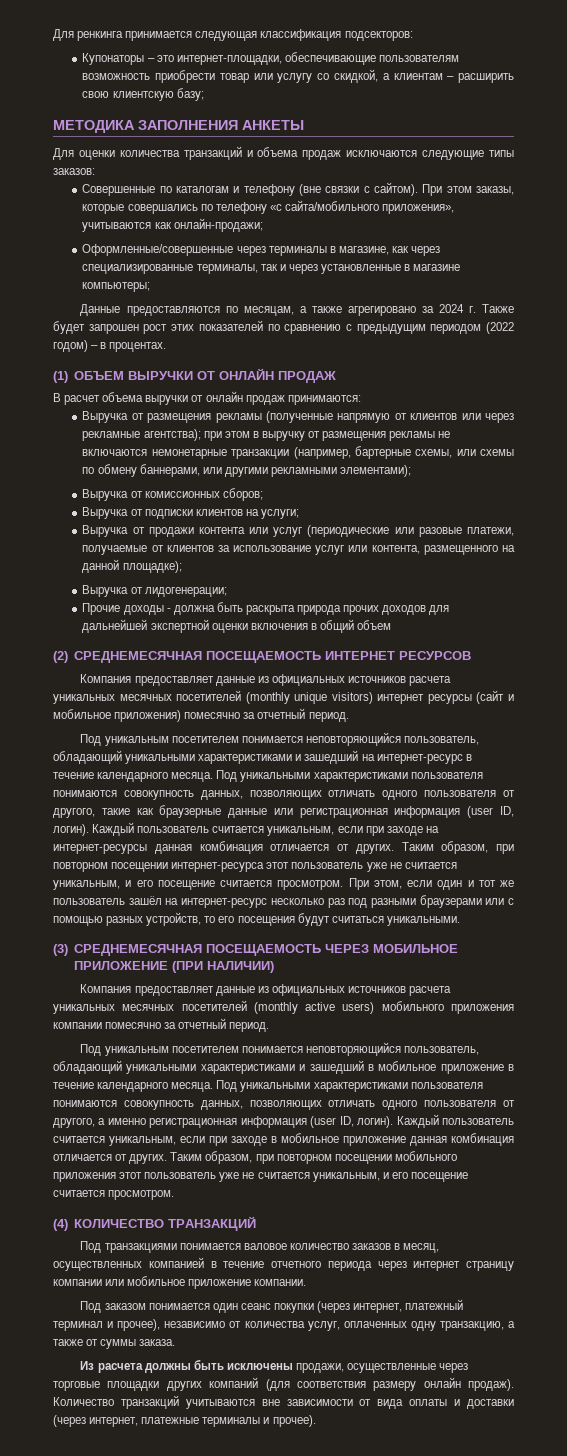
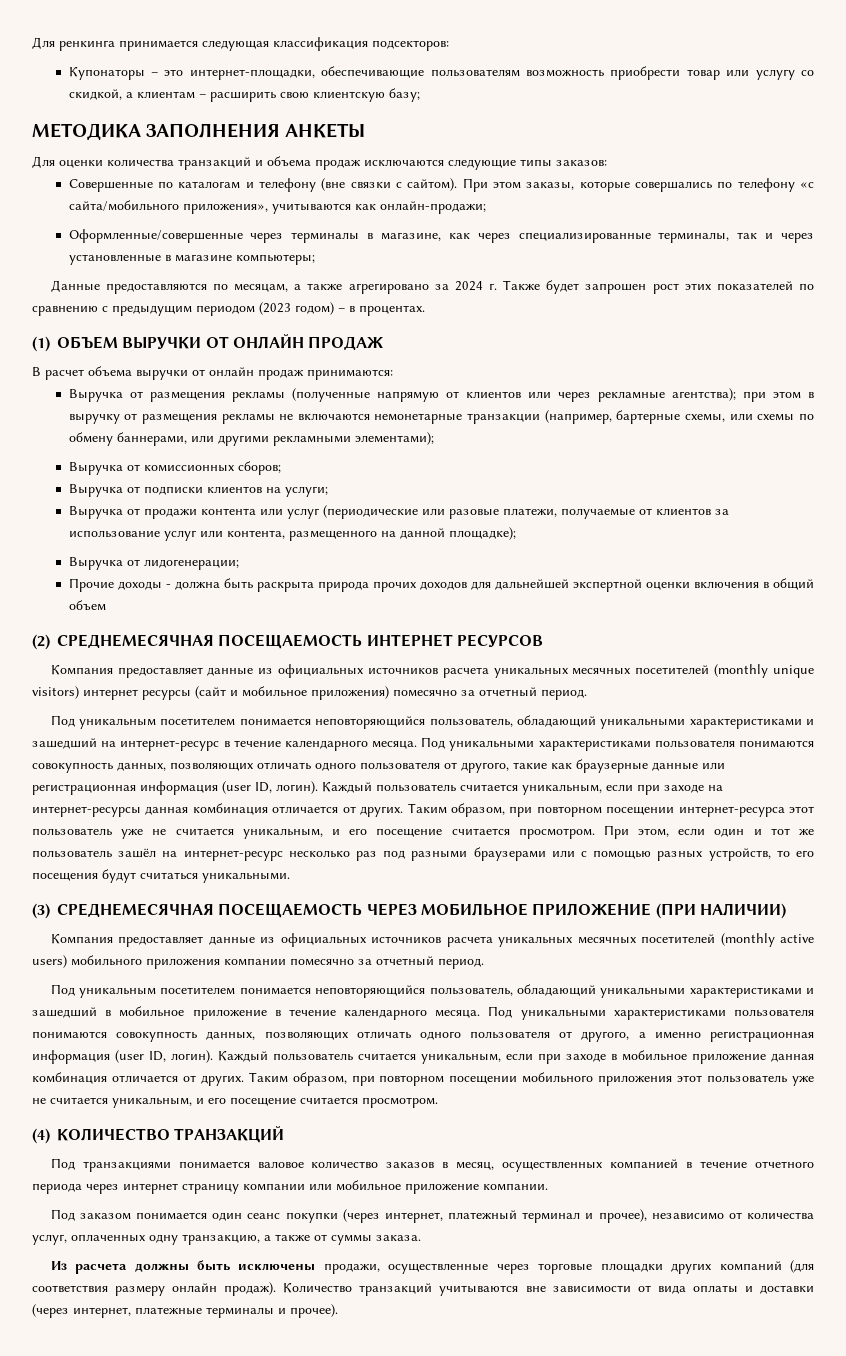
- Данные предоставляются по месяцам, а также агрегировано за 2024 г. Также будет запрошен рост этих показателей по сравнению с предыдущим периодом (2022 годом) – в процентах.
+ Данные предоставляются по месяцам, а также агрегировано за 2024 г. Также будет запрошен рост этих показателей по сравнению с предыдущим периодом (2023 годом) – в процентах.

